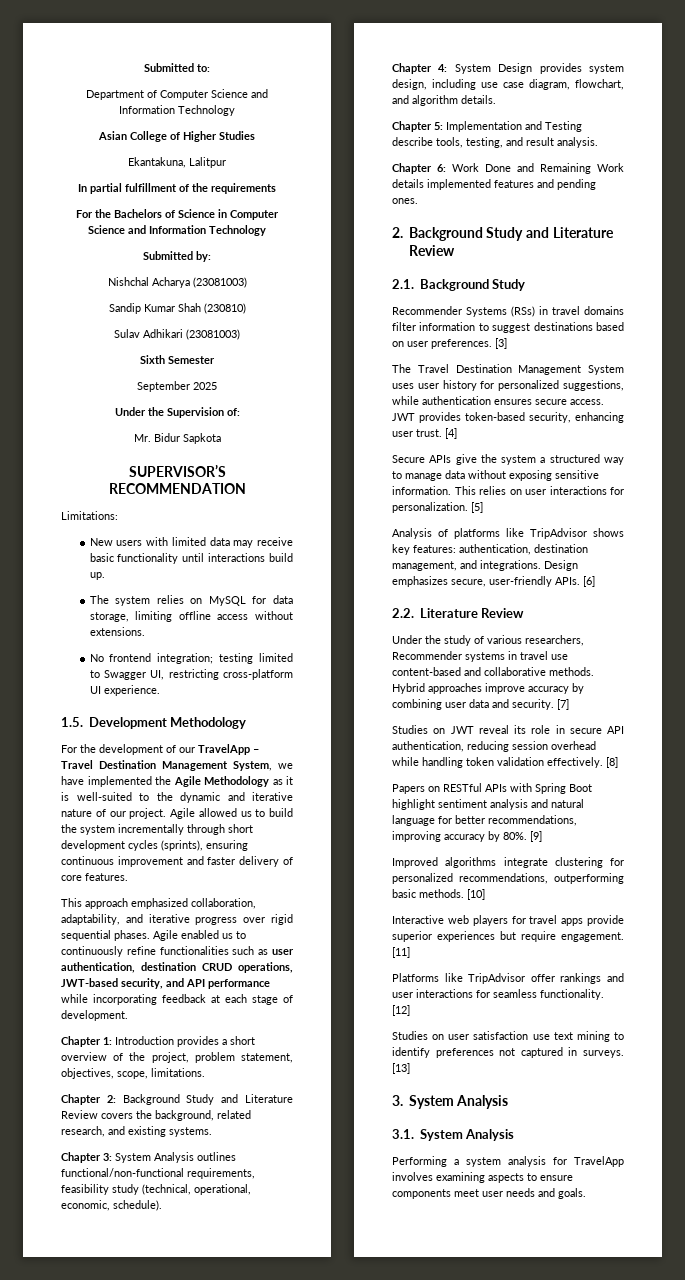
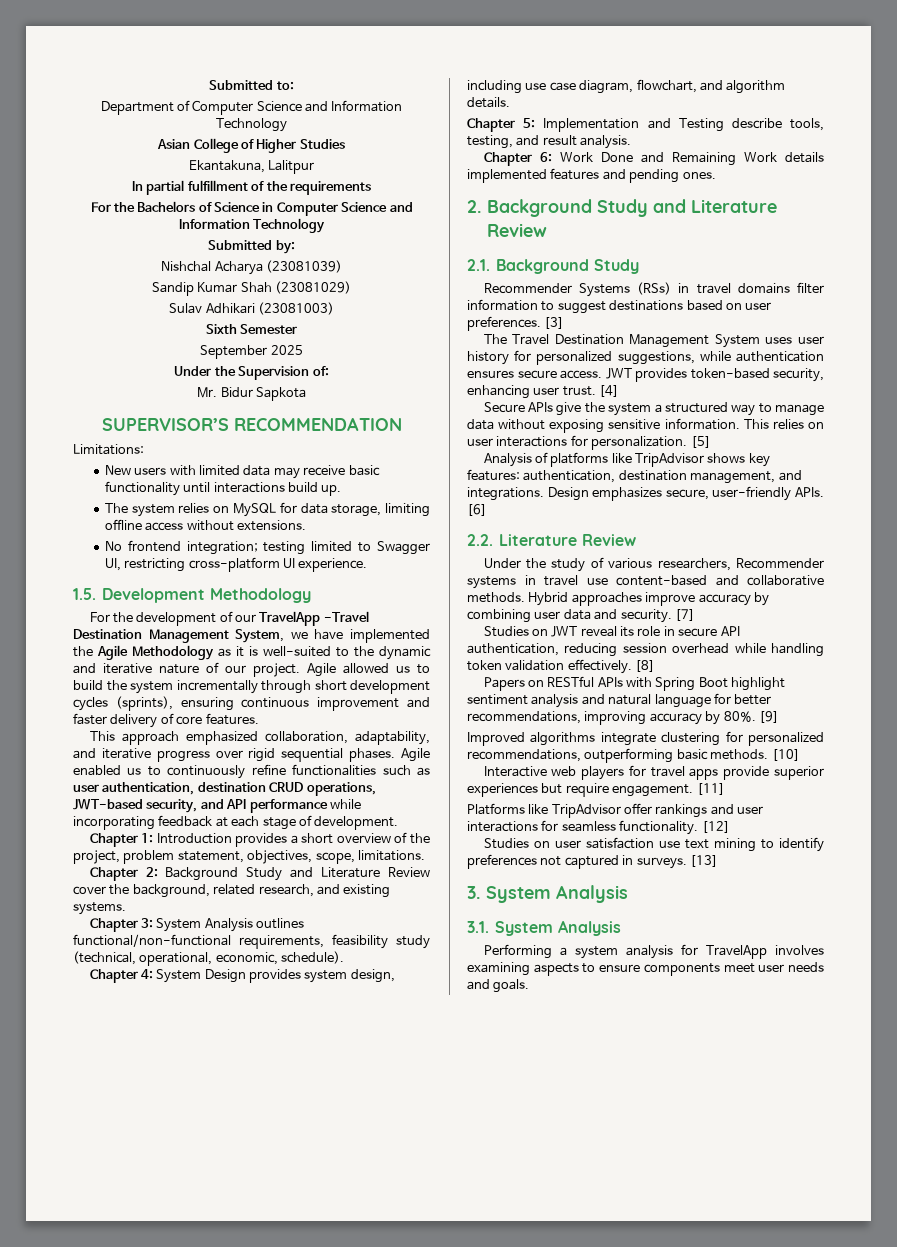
- Nishchal Acharya (23081003)
+ Nishchal Acharya (23081039)
- Sandip Kumar Shah (230810)
+ Sandip Kumar Shah (23081029)
- For the development of our TravelApp – Travel Destination Management System, we have implemented the Agile Methodology as it is well-suited to the dynamic and iterative nature of our project.
+ For the development of our TravelApp -Travel Destination Management System, we have implemented the Agile Methodology as it is well-suited to the dynamic and iterative nature of our project.
- Chapter 2: Background Study and Literature Review covers the background, related research, and existing systems.
+ Chapter 2: Background Study and Literature Review cover the background, related research, and existing systems.

